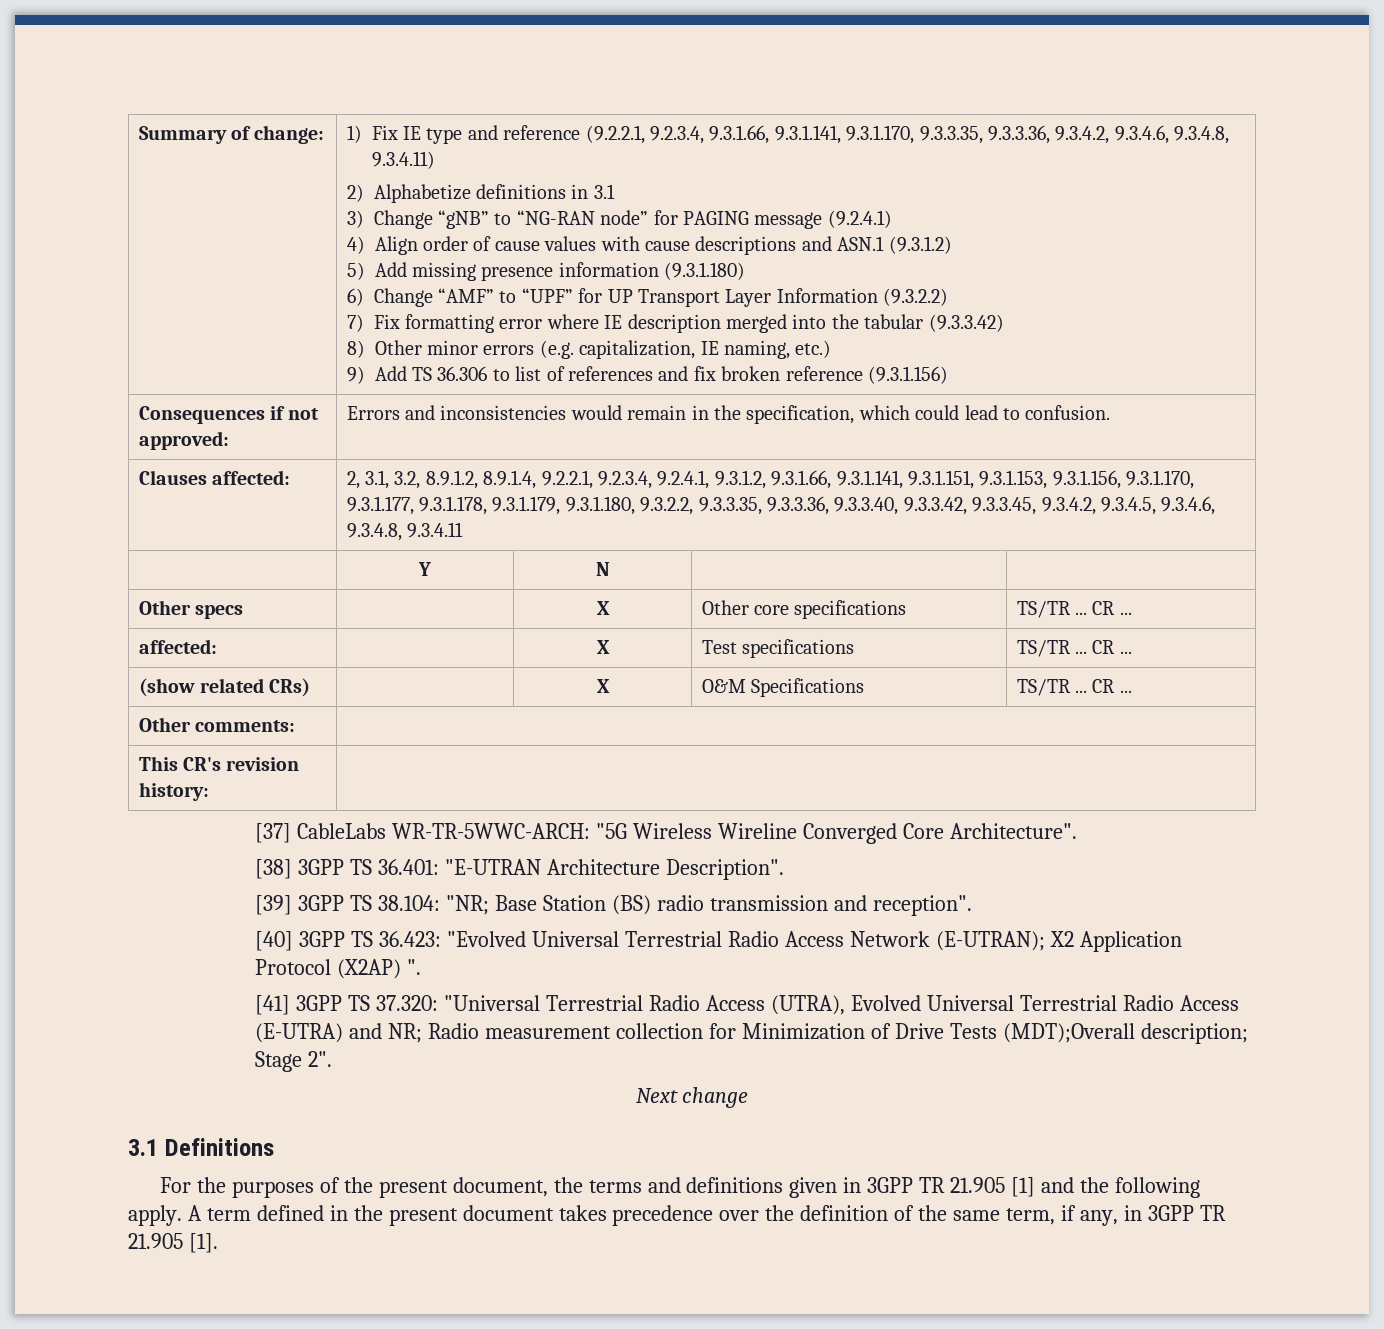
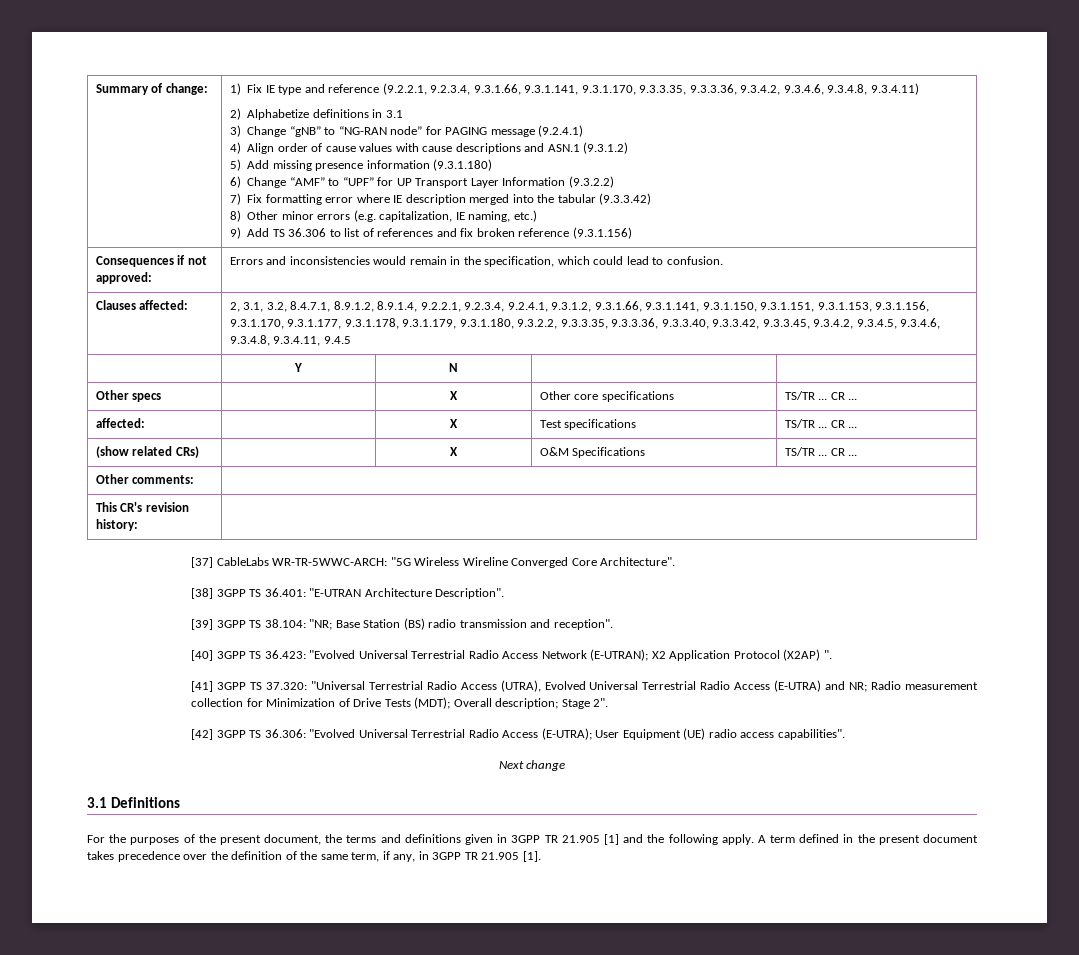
- Clauses affected: | 2, 3.1, 3.2, 8.9.1.2, 8.9.1.4, 9.2.2.1, 9.2.3.4, 9.2.4.1, 9.3.1.2, 9.3.1.66, 9.3.1.141, 9.3.1.151, 9.3.1.153, 9.3.1.156, 9.3.1.170, 9.3.1.177, 9.3.1.178, 9.3.1.179, 9.3.1.180, 9.3.2.2, 9.3.3.35, 9.3.3.36, 9.3.3.40, 9.3.3.42, 9.3.3.45, 9.3.4.2, 9.3.4.5, 9.3.4.6, 9.3.4.8, 9.3.4.11
+ Clauses affected: | 2, 3.1, 3.2, 8.4.7.1, 8.9.1.2, 8.9.1.4, 9.2.2.1, 9.2.3.4, 9.2.4.1, 9.3.1.2, 9.3.1.66, 9.3.1.141, 9.3.1.150, 9.3.1.151, 9.3.1.153, 9.3.1.156, 9.3.1.170, 9.3.1.177, 9.3.1.178, 9.3.1.179, 9.3.1.180, 9.3.2.2, 9.3.3.35, 9.3.3.36, 9.3.3.40, 9.3.3.42, 9.3.3.45, 9.3.4.2, 9.3.4.5, 9.3.4.6, 9.3.4.8, 9.3.4.11, 9.4.5
- [41] 3GPP TS 37.320: "Universal Terrestrial Radio Access (UTRA), Evolved Universal Terrestrial Radio Access (E-UTRA) and NR; Radio measurement collection for Minimization of Drive Tests (MDT);Overall description; Stage 2".
+ [41] 3GPP TS 37.320: "Universal Terrestrial Radio Access (UTRA), Evolved Universal Terrestrial Radio Access (E-UTRA) and NR; Radio measurement collection for Minimization of Drive Tests (MDT); Overall description; Stage 2".
+ [42] 3GPP TS 36.306: "Evolved Universal Terrestrial Radio Access (E-UTRA); User Equipment (UE) radio access capabilities".

